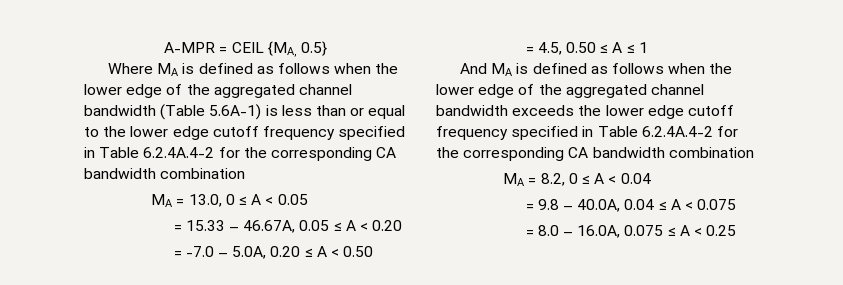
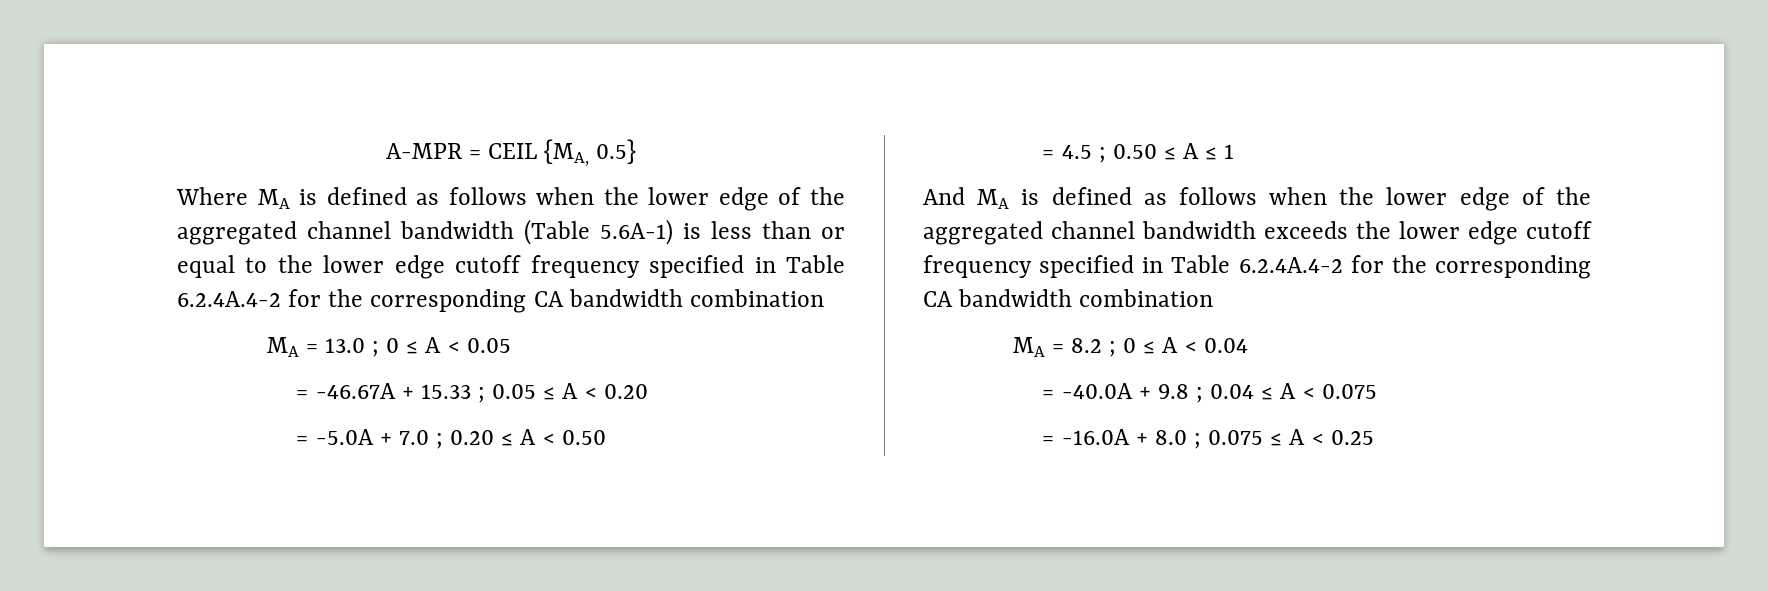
- MA = 13.0, 0 ≤ A < 0.05
+ MA = 13.0 ; 0 ≤ A < 0.05
- = 15.33 – 46.67A, 0.05 ≤ A < 0.20
+ = -46.67A + 15.33 ; 0.05 ≤ A < 0.20
- = -7.0 – 5.0A, 0.20 ≤ A < 0.50
+ = -5.0A + 7.0 ; 0.20 ≤ A < 0.50
- = 4.5, 0.50 ≤ A ≤ 1
+ = 4.5 ; 0.50 ≤ A ≤ 1
- MA = 8.2, 0 ≤ A < 0.04
+ MA = 8.2 ; 0 ≤ A < 0.04
- = 9.8 – 40.0A, 0.04 ≤ A < 0.075
+ = -40.0A + 9.8 ; 0.04 ≤ A < 0.075
- = 8.0 – 16.0A, 0.075 ≤ A < 0.25
+ = -16.0A + 8.0 ; 0.075 ≤ A < 0.25

